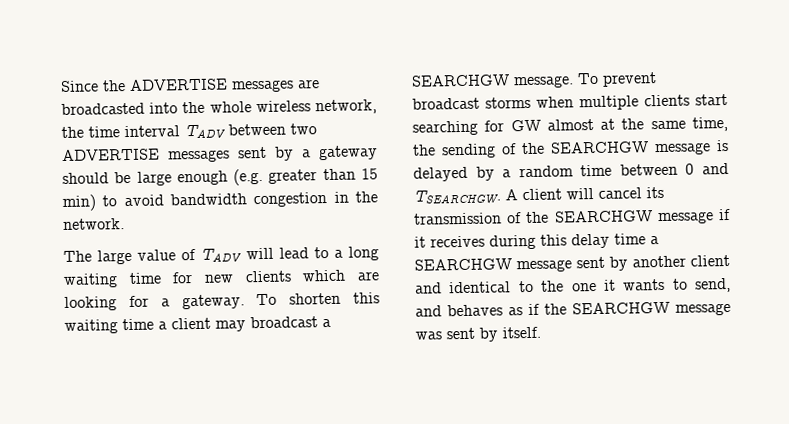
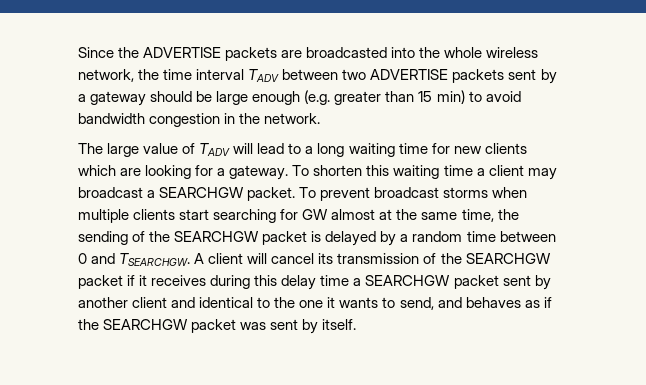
- Since the ADVERTISE messages are broadcasted into the whole wireless network, the time interval TADV between two ADVERTISE messages sent by a gateway should be large enough (e.g. greater than 15 min) to avoid bandwidth congestion in the network.
+ Since the ADVERTISE packets are broadcasted into the whole wireless network, the time interval TADV between two ADVERTISE packets sent by a gateway should be large enough (e.g. greater than 15 min) to avoid bandwidth congestion in the network.
- To shorten this waiting time a client may broadcast a SEARCHGW message.
+ To shorten this waiting time a client may broadcast a SEARCHGW packet.
- To prevent broadcast storms when multiple clients start searching for GW almost at the same time, the sending of the SEARCHGW message is delayed by a random time between 0 and TSEARCHGW.
+ To prevent broadcast storms when multiple clients start searching for GW almost at the same time, the sending of the SEARCHGW packet is delayed by a random time between 0 and TSEARCHGW.
- A client will cancel its transmission of the SEARCHGW message if it receives during this delay time a SEARCHGW message sent by another client and identical to the one it wants to send, and behaves as if the SEARCHGW message was sent by itself.
+ A client will cancel its transmission of the SEARCHGW packet if it receives during this delay time a SEARCHGW packet sent by another client and identical to the one it wants to send, and behaves as if the SEARCHGW packet was sent by itself.

